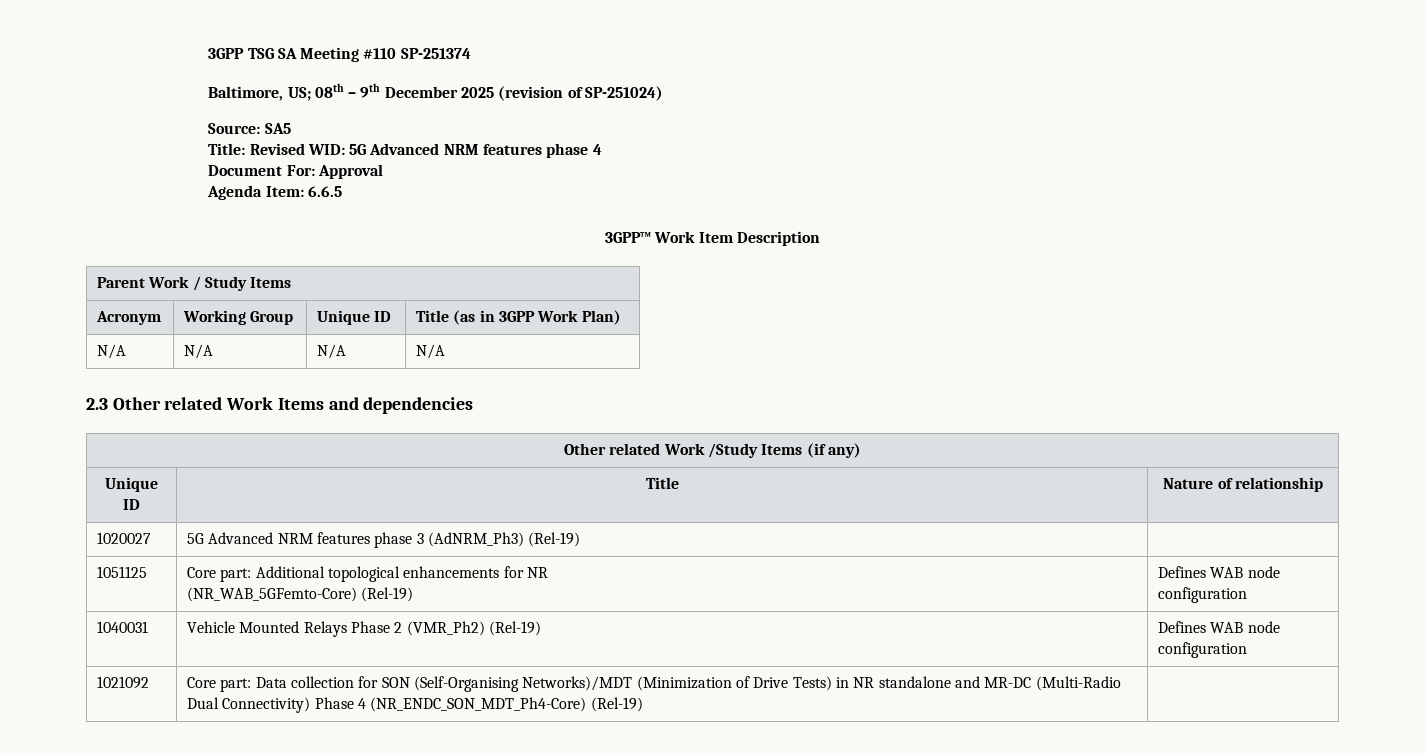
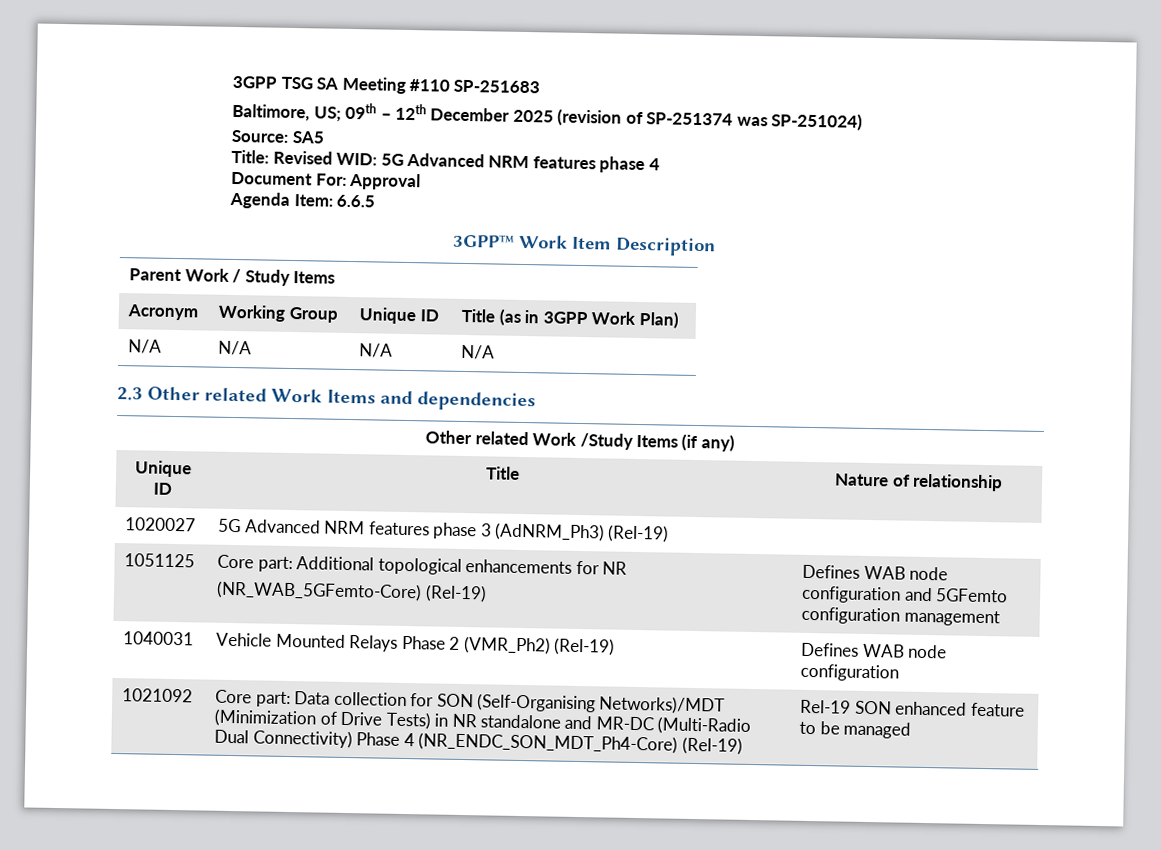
- 3GPP TSG SA Meeting #110 SP-251374
+ 3GPP TSG SA Meeting #110 SP-251683
- Baltimore, US; 08th – 9th December 2025 (revision of SP-251024)
+ Baltimore, US; 09th – 12th December 2025 (revision of SP-251374 was SP-251024)
  1051125 | Core part: Additional topological enhancements for NR
- (NR_WAB_5GFemto-Core) (Rel-19) | Defines WAB node configuration
+ (NR_WAB_5GFemto-Core) (Rel-19) | Defines WAB node configuration and 5GFemto configuration management
- 1021092 | Core part: Data collection for SON (Self-Organising Networks)/MDT (Minimization of Drive Tests) in NR standalone and MR-DC (Multi-Radio Dual Connectivity) Phase 4 (NR_ENDC_SON_MDT_Ph4-Core) (Rel-19) |
+ 1021092 | Core part: Data collection for SON (Self-Organising Networks)/MDT (Minimization of Drive Tests) in NR standalone and MR-DC (Multi-Radio Dual Connectivity) Phase 4 (NR_ENDC_SON_MDT_Ph4-Core) (Rel-19) | Rel-19 SON enhanced feature to be managed

